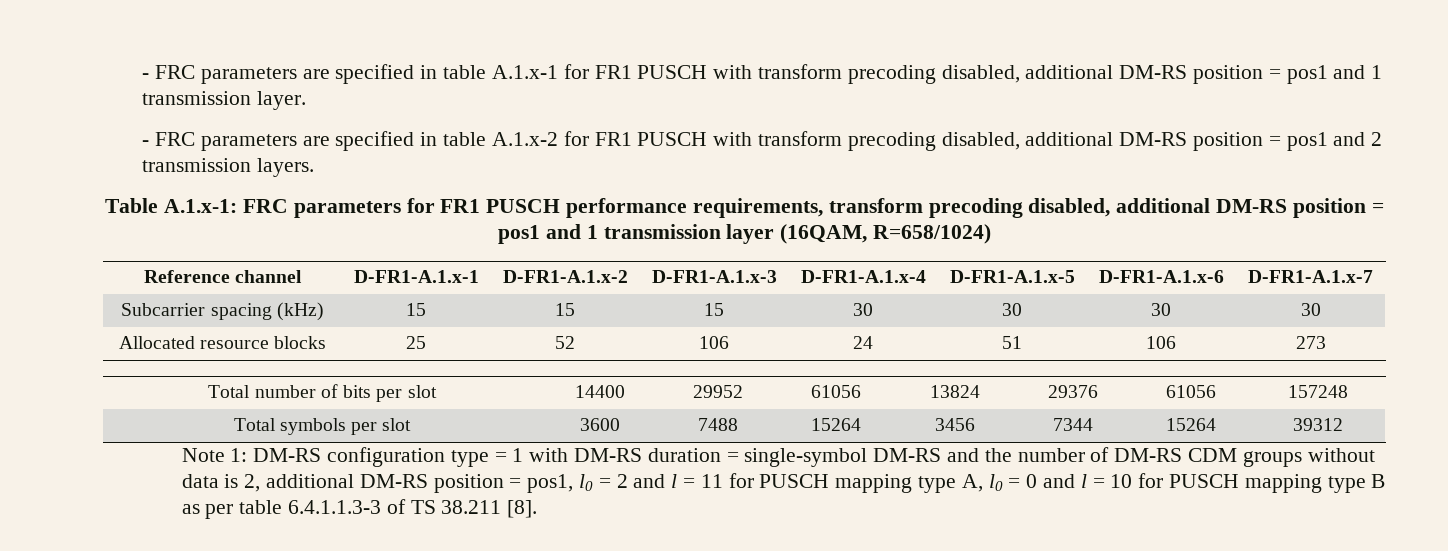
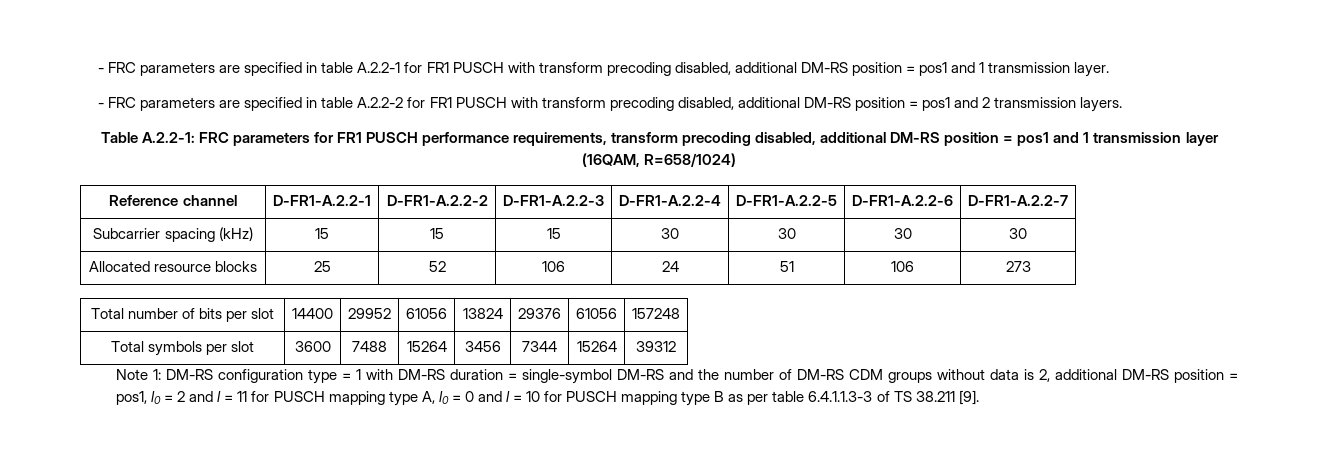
- - FRC parameters are specified in table A.1.x-1 for FR1 PUSCH with transform precoding disabled, additional DM-RS position = pos1 and 1 transmission layer.
+ - FRC parameters are specified in table A.2.2-1 for FR1 PUSCH with transform precoding disabled, additional DM-RS position = pos1 and 1 transmission layer.
- - FRC parameters are specified in table A.1.x-2 for FR1 PUSCH with transform precoding disabled, additional DM-RS position = pos1 and 2 transmission layers.
+ - FRC parameters are specified in table A.2.2-2 for FR1 PUSCH with transform precoding disabled, additional DM-RS position = pos1 and 2 transmission layers.
- Table A.1.x-1: FRC parameters for FR1 PUSCH performance requirements, transform precoding disabled, additional DM-RS position = pos1 and 1 transmission layer (16QAM, R=658/1024)
+ Table A.2.2-1: FRC parameters for FR1 PUSCH performance requirements, transform precoding disabled, additional DM-RS position = pos1 and 1 transmission layer (16QAM, R=658/1024)
- Reference channel | D-FR1-A.1.x-1 | D-FR1-A.1.x-2 | D-FR1-A.1.x-3 | D-FR1-A.1.x-4 | D-FR1-A.1.x-5 | D-FR1-A.1.x-6 | D-FR1-A.1.x-7
+ Reference channel | D-FR1-A.2.2-1 | D-FR1-A.2.2-2 | D-FR1-A.2.2-3 | D-FR1-A.2.2-4 | D-FR1-A.2.2-5 | D-FR1-A.2.2-6 | D-FR1-A.2.2-7
- Note 1: DM-RS configuration type = 1 with DM-RS duration = single-symbol DM-RS and the number of DM-RS CDM groups without data is 2, additional DM-RS position = pos1, l0 = 2 and l = 11 for PUSCH mapping type A, l0 = 0 and l = 10 for PUSCH mapping type B as per table 6.4.1.1.3-3 of TS 38.211 [8].
+ Note 1: DM-RS configuration type = 1 with DM-RS duration = single-symbol DM-RS and the number of DM-RS CDM groups without data is 2, additional DM-RS position = pos1, l0 = 2 and l = 11 for PUSCH mapping type A, l0 = 0 and l = 10 for PUSCH mapping type B as per table 6.4.1.1.3-3 of TS 38.211 [9].

